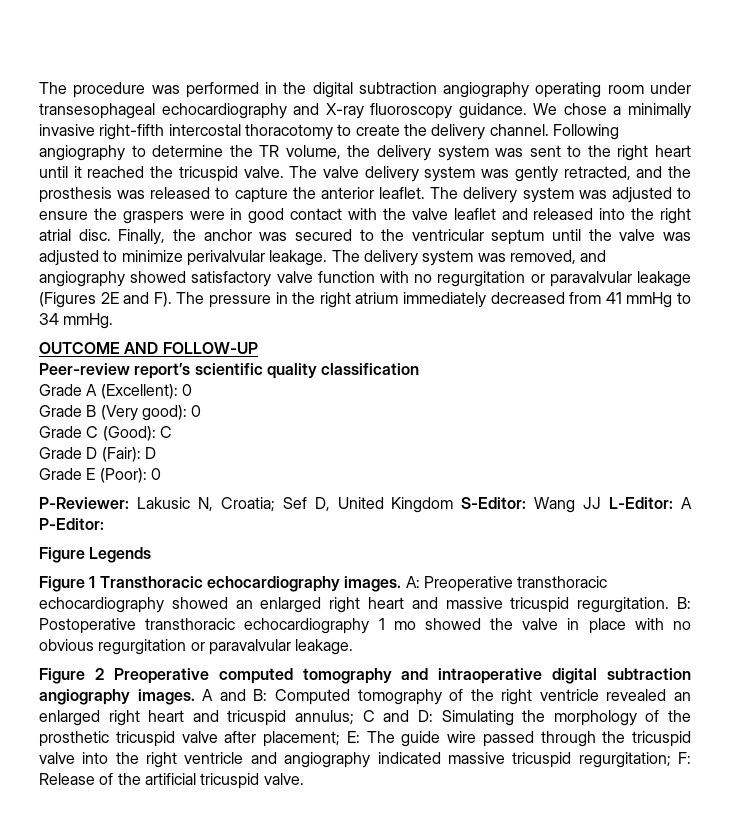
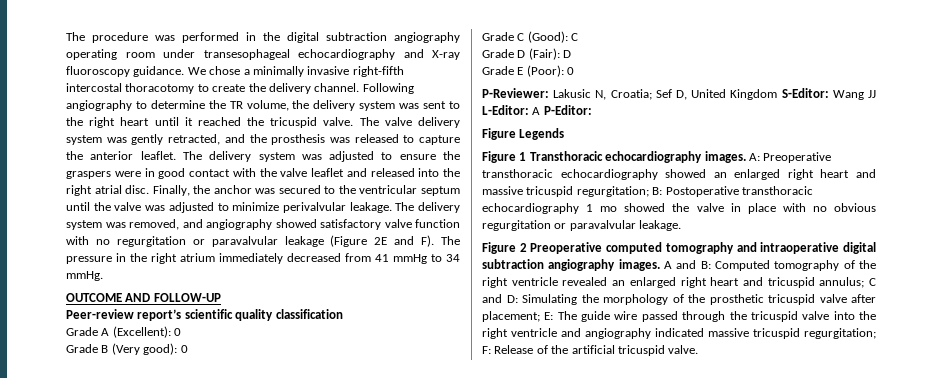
- The delivery system was removed, and angiography showed satisfactory valve function with no regurgitation or paravalvular leakage (Figures 2E and F). The pressure in the right atrium immediately decreased from 41 mmHg to 34 mmHg.
+ The delivery system was removed, and angiography showed satisfactory valve function with no regurgitation or paravalvular leakage (Figure 2E and F). The pressure in the right atrium immediately decreased from 41 mmHg to 34 mmHg.
- A: Preoperative transthoracic echocardiography showed an enlarged right heart and massive tricuspid regurgitation. B: Postoperative transthoracic echocardiography 1 mo showed the valve in place with no obvious regurgitation or paravalvular leakage.
+ A: Preoperative transthoracic echocardiography showed an enlarged right heart and massive tricuspid regurgitation; B: Postoperative transthoracic echocardiography 1 mo showed the valve in place with no obvious regurgitation or paravalvular leakage.

